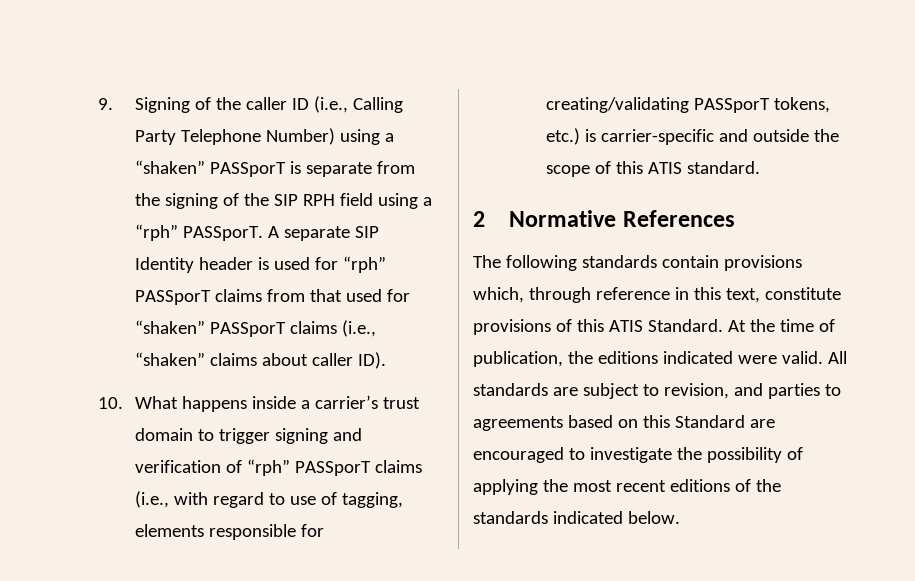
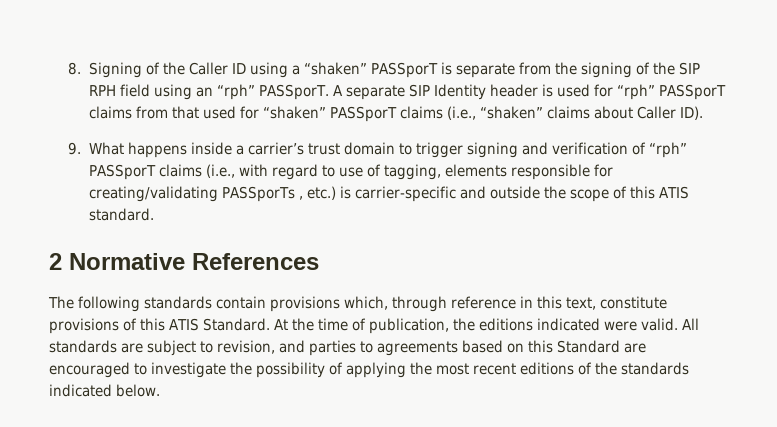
- 9. Signing of the caller ID (i.e., Calling Party Telephone Number) using a “shaken” PASSporT is separate from the signing of the SIP RPH field using a “rph” PASSporT.
+ 8. Signing of the Caller ID using a “shaken” PASSporT is separate from the signing of the SIP RPH field using an “rph” PASSporT.
- A separate SIP Identity header is used for “rph” PASSporT claims from that used for “shaken” PASSporT claims (i.e., “shaken” claims about caller ID).
+ A separate SIP Identity header is used for “rph” PASSporT claims from that used for “shaken” PASSporT claims (i.e., “shaken” claims about Caller ID).
- 10. What happens inside a carrier’s trust domain to trigger signing and verification of “rph” PASSporT claims (i.e., with regard to use of tagging, elements responsible for creating/validating PASSporT tokens, etc.) is carrier-specific and outside the scope of this ATIS standard.
+ 9. What happens inside a carrier’s trust domain to trigger signing and verification of “rph” PASSporT claims (i.e., with regard to use of tagging, elements responsible for creating/validating PASSporTs , etc.) is carrier-specific and outside the scope of this ATIS standard.

